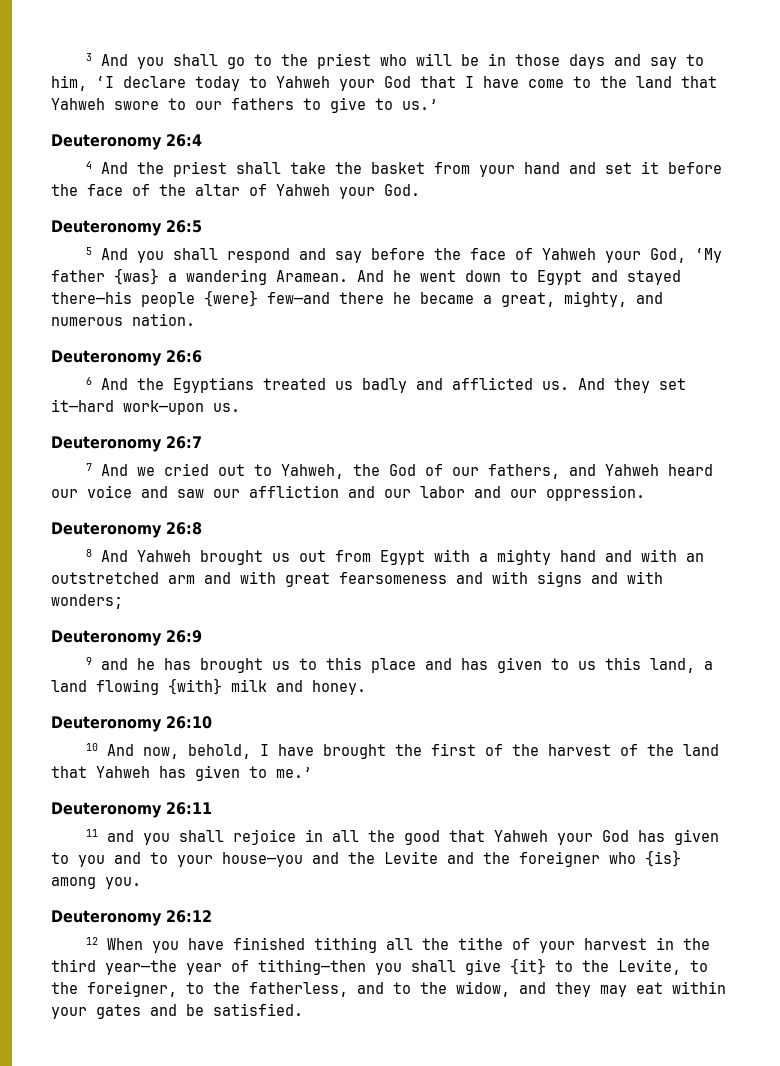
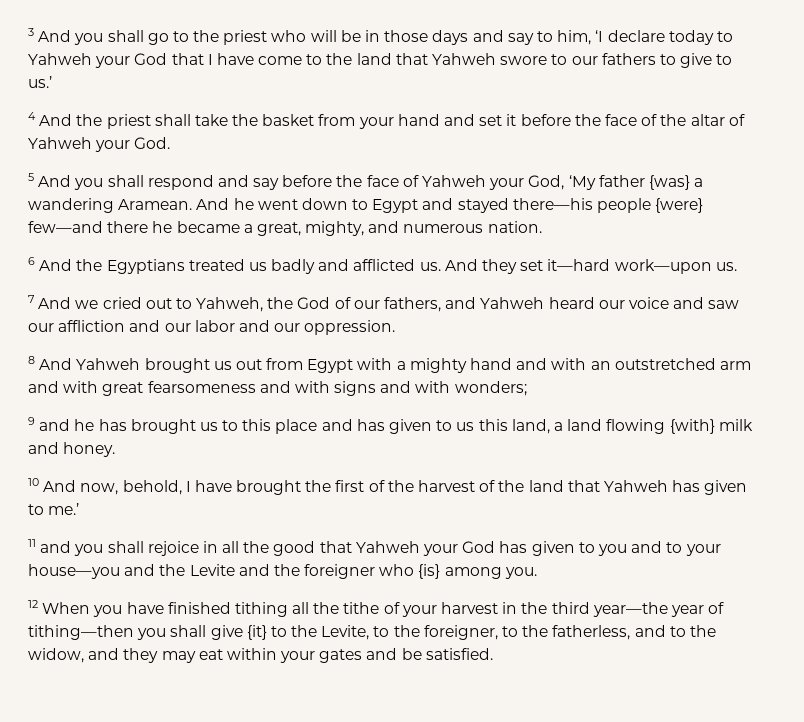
- Deuteronomy 26:4
- Deuteronomy 26:5
- Deuteronomy 26:6
- Deuteronomy 26:7
- Deuteronomy 26:8
- Deuteronomy 26:9
- Deuteronomy 26:10
- Deuteronomy 26:11
- Deuteronomy 26:12

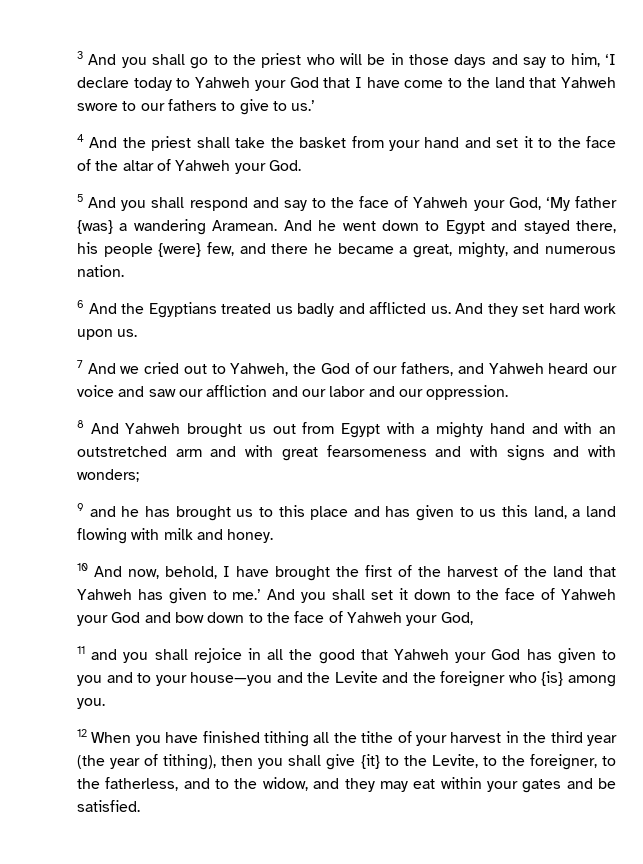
- 4 And the priest shall take the basket from your hand and set it before the face of the altar of Yahweh your God.
+ 4 And the priest shall take the basket from your hand and set it to the face of the altar of Yahweh your God.
- 5 And you shall respond and say before the face of Yahweh your God, ‘My father {was} a wandering Aramean.
+ 5 And you shall respond and say to the face of Yahweh your God, ‘My father {was} a wandering Aramean.
- And he went down to Egypt and stayed there—his people {were} few—and there he became a great, mighty, and numerous nation.
+ And he went down to Egypt and stayed there, his people {were} few, and there he became a great, mighty, and numerous nation.
- And they set it—hard work—upon us.
+ And they set hard work upon us.
- 9 and he has brought us to this place and has given to us this land, a land flowing {with} milk and honey.
+ 9 and he has brought us to this place and has given to us this land, a land flowing with milk and honey.
+ And you shall set it down to the face of Yahweh your God and bow down to the face of Yahweh your God,
- 12 When you have finished tithing all the tithe of your harvest in the third year—the year of tithing—then you shall give {it} to the Levite, to the foreigner, to the fatherless, and to the widow, and they may eat within your gates and be satisfied.
+ 12 When you have finished tithing all the tithe of your harvest in the third year (the year of tithing), then you shall give {it} to the Levite, to the foreigner, to the fatherless, and to the widow, and they may eat within your gates and be satisfied.

